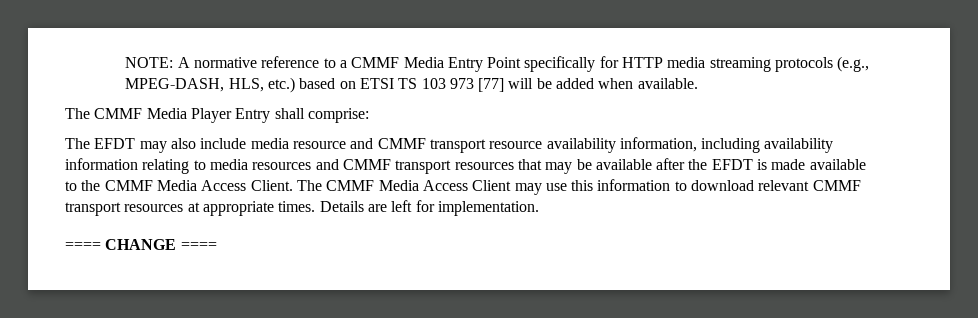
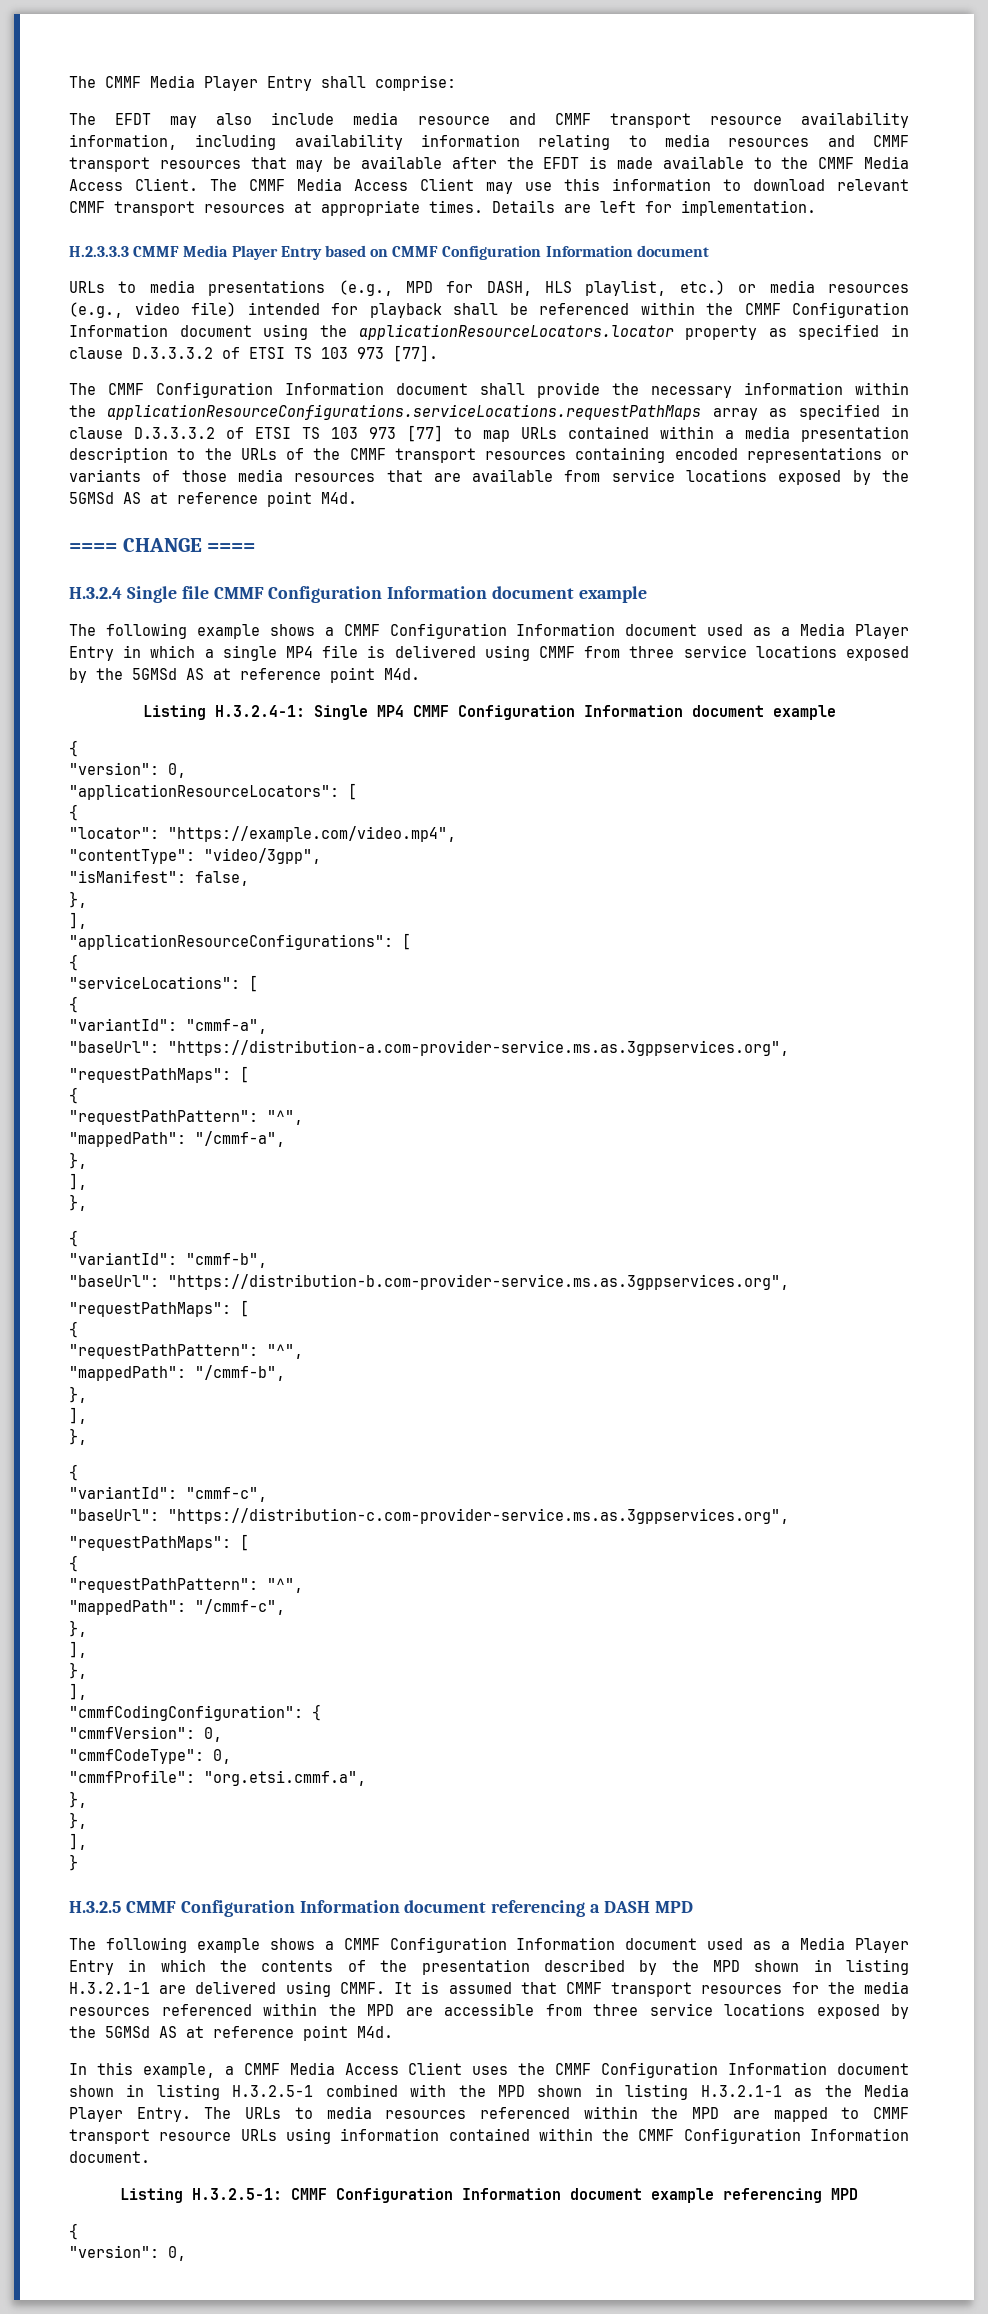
- NOTE: A normative reference to a CMMF Media Entry Point specifically for HTTP media streaming protocols (e.g., MPEG-DASH, HLS, etc.) based on ETSI TS 103 973 [77] will be added when available.
+ H.2.3.3.3 CMMF Media Player Entry based on CMMF Configuration Information document
+ URLs to media presentations (e.g., MPD for DASH, HLS playlist, etc.) or media resources (e.g., video file) intended for playback shall be referenced within the CMMF Configuration Information document using the applicationResourceLocators.locator property as specified in clause D.3.3.3.2 of ETSI TS 103 973 [77].
+ The CMMF Configuration Information document shall provide the necessary information within the applicationResourceConfigurations.serviceLocations.requestPathMaps array as specified in clause D.3.3.3.2 of ETSI TS 103 973 [77] to map URLs contained within a media presentation description to the URLs of the CMMF transport resources containing encoded representations or variants of those media resources that are available from service locations exposed by the 5GMSd AS at reference point M4d.
  ==== CHANGE ====
+ H.3.2.4 Single file CMMF Configuration Information document example
+ The following example shows a CMMF Configuration Information document used as a Media Player Entry in which a single MP4 file is delivered using CMMF from three service locations exposed by the 5GMSd AS at reference point M4d.
+ Listing H.3.2.4-1: Single MP4 CMMF Configuration Information document example
+ {
+ "version": 0,
+ "applicationResourceLocators": [
+ {
+ "locator": "https://example.com/video.mp4",
+ "contentType": "video/3gpp",
+ "isManifest": false,
+ },
+ ],
+ "applicationResourceConfigurations": [
+ {
+ "serviceLocations": [
+ {
+ "variantId": "cmmf-a",
+ "baseUrl": "https://distribution-a.com-provider-service.ms.as.3gppservices.org",
+ "requestPathMaps": [
+ {
+ "requestPathPattern": "^",
+ "mappedPath": "/cmmf-a",
+ },
+ ],
+ },
+ {
+ "variantId": "cmmf-b",
+ "baseUrl": "https://distribution-b.com-provider-service.ms.as.3gppservices.org",
+ "requestPathMaps": [
+ {
+ "requestPathPattern": "^",
+ "mappedPath": "/cmmf-b",
+ },
+ ],
+ },
+ {
+ "variantId": "cmmf-c",
+ "baseUrl": "https://distribution-c.com-provider-service.ms.as.3gppservices.org",
+ "requestPathMaps": [
+ {
+ "requestPathPattern": "^",
+ "mappedPath": "/cmmf-c",
+ },
+ ],
+ },
+ ],
+ "cmmfCodingConfiguration": {
+ "cmmfVersion": 0,
+ "cmmfCodeType": 0,
+ "cmmfProfile": "org.etsi.cmmf.a",
+ },
+ },
+ ],
+ }
+ H.3.2.5 CMMF Configuration Information document referencing a DASH MPD
+ The following example shows a CMMF Configuration Information document used as a Media Player Entry in which the contents of the presentation described by the MPD shown in listing H.3.2.1-1 are delivered using CMMF. It is assumed that CMMF transport resources for the media resources referenced within the MPD are accessible from three service locations exposed by the 5GMSd AS at reference point M4d.
+ In this example, a CMMF Media Access Client uses the CMMF Configuration Information document shown in listing H.3.2.5-1 combined with the MPD shown in listing H.3.2.1-1 as the Media Player Entry. The URLs to media resources referenced within the MPD are mapped to CMMF transport resource URLs using information contained within the CMMF Configuration Information document.
+ Listing H.3.2.5-1: CMMF Configuration Information document example referencing MPD
+ {
+ "version": 0,

